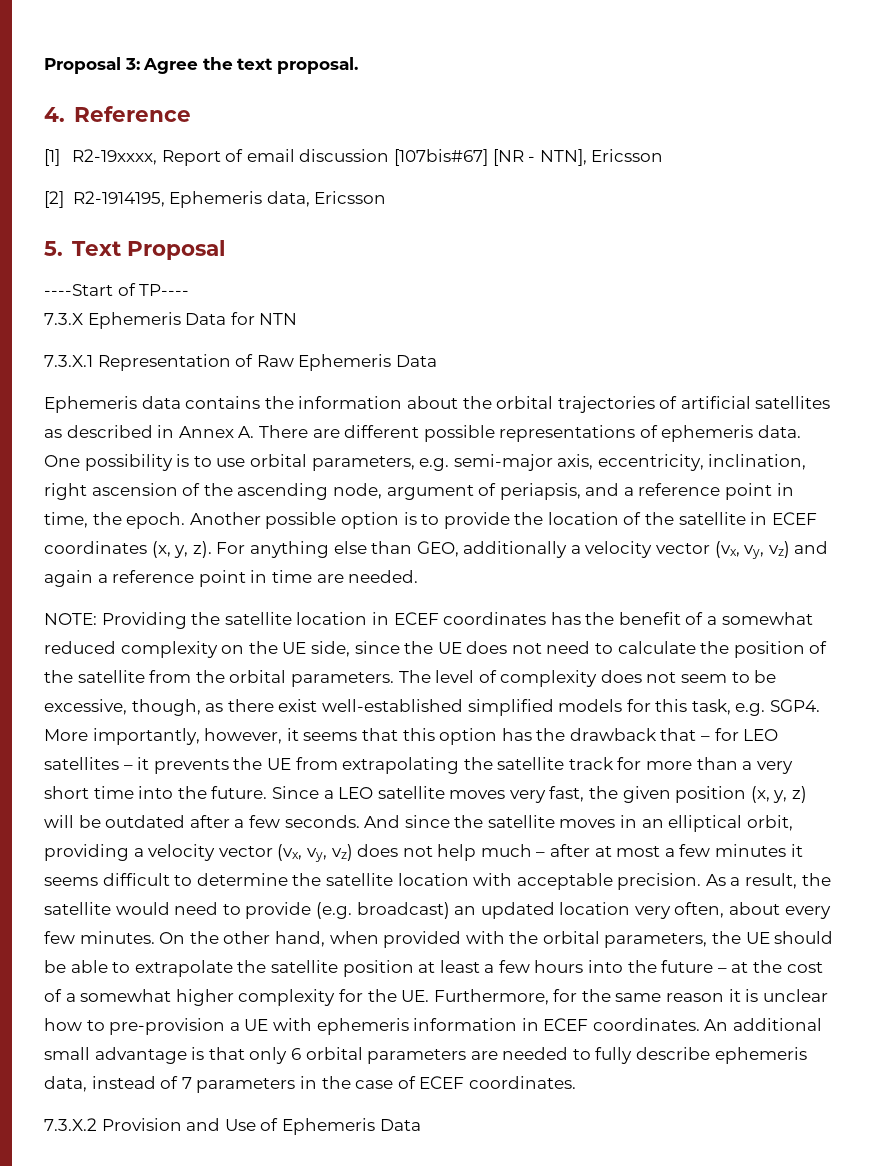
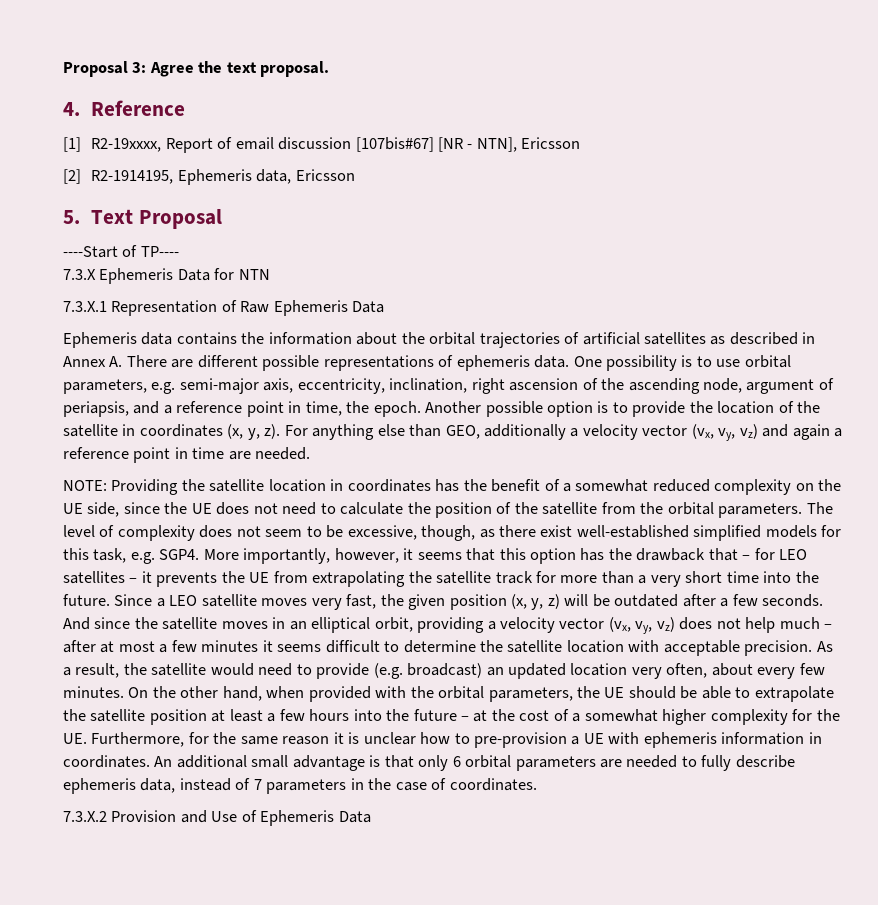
- Another possible option is to provide the location of the satellite in ECEF coordinates (x, y, z).
+ Another possible option is to provide the location of the satellite in coordinates (x, y, z).
- NOTE: Providing the satellite location in ECEF coordinates has the benefit of a somewhat reduced complexity on the UE side, since the UE does not need to calculate the position of the satellite from the orbital parameters.
+ NOTE: Providing the satellite location in coordinates has the benefit of a somewhat reduced complexity on the UE side, since the UE does not need to calculate the position of the satellite from the orbital parameters.
- On the other hand, when provided with the orbital parameters, the UE should be able to extrapolate the satellite position at least a few hours into the future – at the cost of a somewhat higher complexity for the UE. Furthermore, for the same reason it is unclear how to pre-provision a UE with ephemeris information in ECEF coordinates.
+ On the other hand, when provided with the orbital parameters, the UE should be able to extrapolate the satellite position at least a few hours into the future – at the cost of a somewhat higher complexity for the UE. Furthermore, for the same reason it is unclear how to pre-provision a UE with ephemeris information in coordinates.
- An additional small advantage is that only 6 orbital parameters are needed to fully describe ephemeris data, instead of 7 parameters in the case of ECEF coordinates.
+ An additional small advantage is that only 6 orbital parameters are needed to fully describe ephemeris data, instead of 7 parameters in the case of coordinates.

